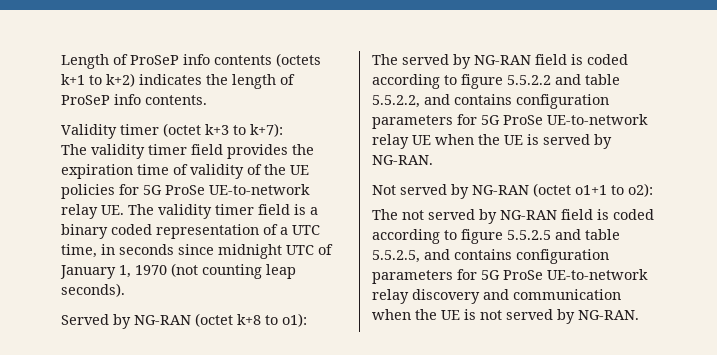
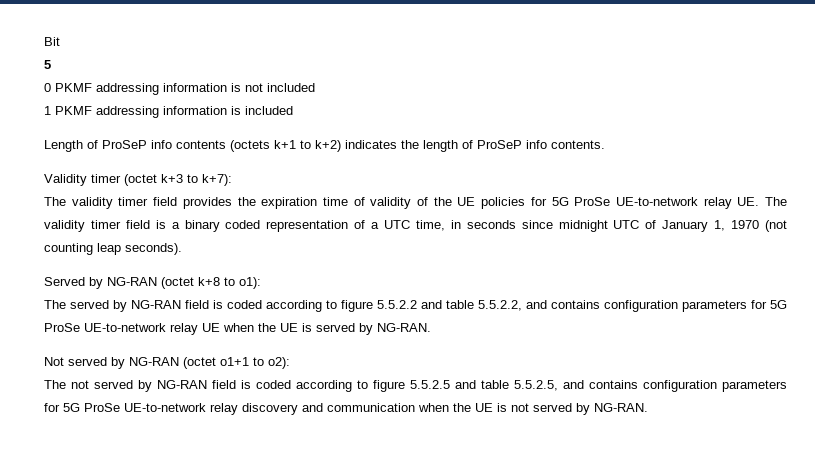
+ Bit
+ 5
+ 0 PKMF addressing information is not included
+ 1 PKMF addressing information is included

